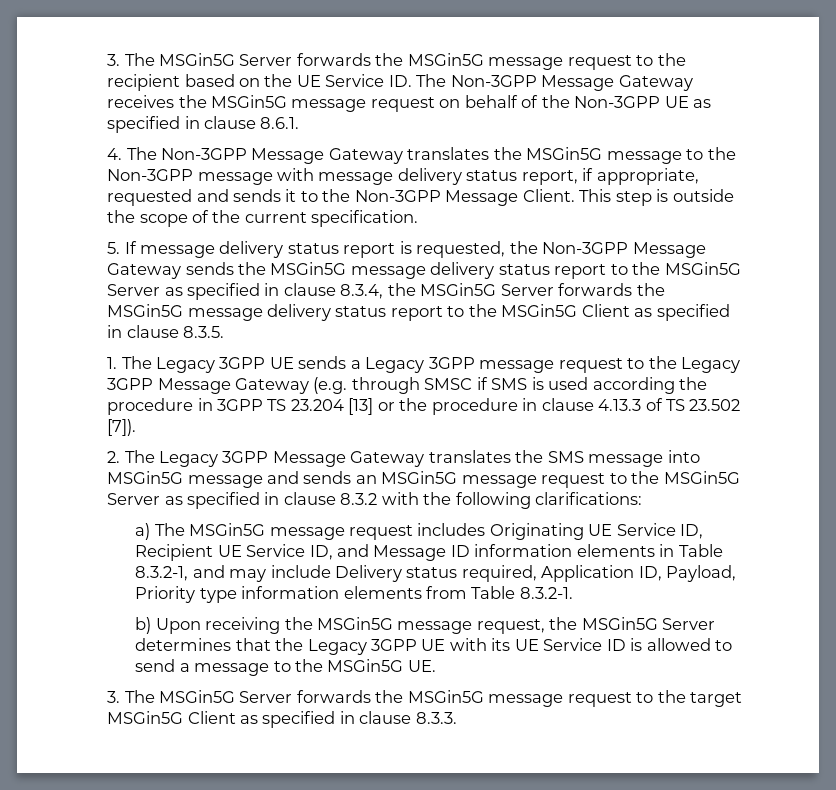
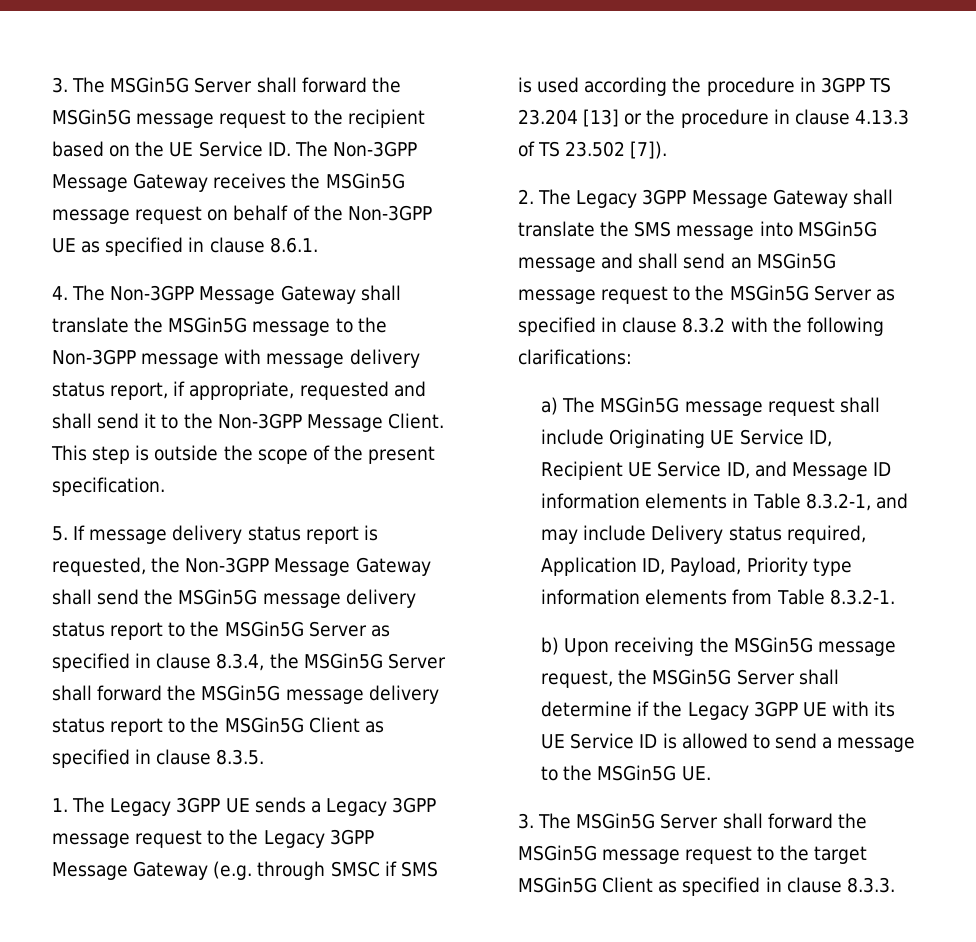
- 3. The MSGin5G Server forwards the MSGin5G message request to the recipient based on the UE Service ID. The Non-3GPP Message Gateway receives the MSGin5G message request on behalf of the Non-3GPP UE as specified in clause 8.6.1.
+ 3. The MSGin5G Server shall forward the MSGin5G message request to the recipient based on the UE Service ID. The Non-3GPP Message Gateway receives the MSGin5G message request on behalf of the Non-3GPP UE as specified in clause 8.6.1.
- 4. The Non-3GPP Message Gateway translates the MSGin5G message to the Non-3GPP message with message delivery status report, if appropriate, requested and sends it to the Non-3GPP Message Client.
+ 4. The Non-3GPP Message Gateway shall translate the MSGin5G message to the Non-3GPP message with message delivery status report, if appropriate, requested and shall send it to the Non-3GPP Message Client.
- This step is outside the scope of the current specification.
+ This step is outside the scope of the present specification.
- 5. If message delivery status report is requested, the Non-3GPP Message Gateway sends the MSGin5G message delivery status report to the MSGin5G Server as specified in clause 8.3.4, the MSGin5G Server forwards the MSGin5G message delivery status report to the MSGin5G Client as specified in clause 8.3.5.
+ 5. If message delivery status report is requested, the Non-3GPP Message Gateway shall send the MSGin5G message delivery status report to the MSGin5G Server as specified in clause 8.3.4, the MSGin5G Server shall forward the MSGin5G message delivery status report to the MSGin5G Client as specified in clause 8.3.5.
- 2. The Legacy 3GPP Message Gateway translates the SMS message into MSGin5G message and sends an MSGin5G message request to the MSGin5G Server as specified in clause 8.3.2 with the following clarifications:
+ 2. The Legacy 3GPP Message Gateway shall translate the SMS message into MSGin5G message and shall send an MSGin5G message request to the MSGin5G Server as specified in clause 8.3.2 with the following clarifications:
- a) The MSGin5G message request includes Originating UE Service ID, Recipient UE Service ID, and Message ID information elements in Table 8.3.2-1, and may include Delivery status required, Application ID, Payload, Priority type information elements from Table 8.3.2-1.
+ a) The MSGin5G message request shall include Originating UE Service ID, Recipient UE Service ID, and Message ID information elements in Table 8.3.2-1, and may include Delivery status required, Application ID, Payload, Priority type information elements from Table 8.3.2-1.
- b) Upon receiving the MSGin5G message request, the MSGin5G Server determines that the Legacy 3GPP UE with its UE Service ID is allowed to send a message to the MSGin5G UE.
+ b) Upon receiving the MSGin5G message request, the MSGin5G Server shall determine if the Legacy 3GPP UE with its UE Service ID is allowed to send a message to the MSGin5G UE.
- 3. The MSGin5G Server forwards the MSGin5G message request to the target MSGin5G Client as specified in clause 8.3.3.
+ 3. The MSGin5G Server shall forward the MSGin5G message request to the target MSGin5G Client as specified in clause 8.3.3.

